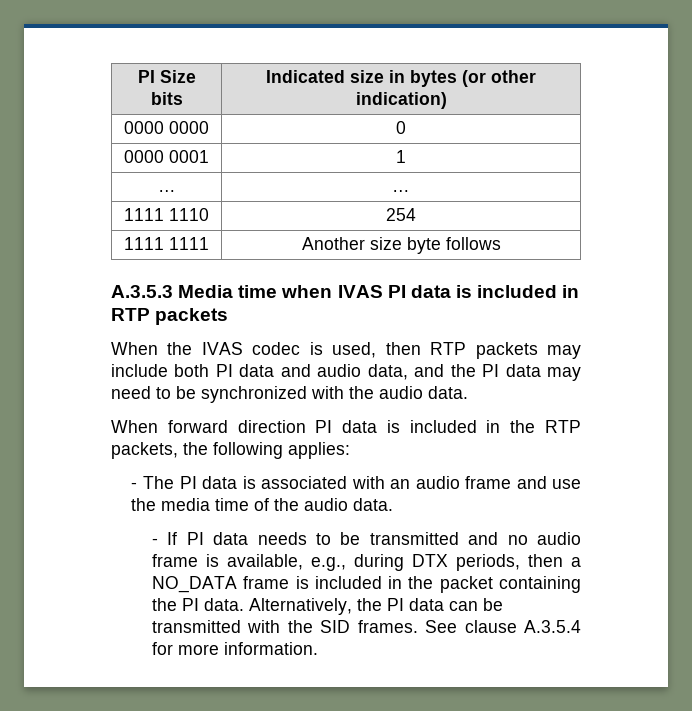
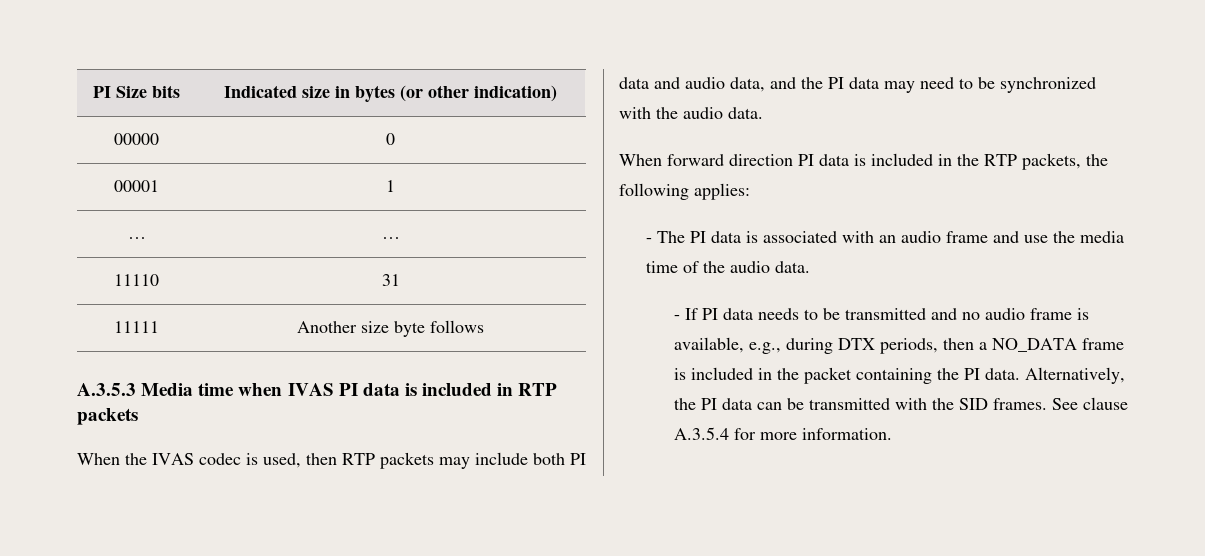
- 0000 0000 | 0
+ 00000 | 0
- 0000 0001 | 1
+ 00001 | 1
- 1111 1110 | 254
- 1111 1111 | Another size byte follows
+ 11110 | 31
+ 11111 | Another size byte follows

